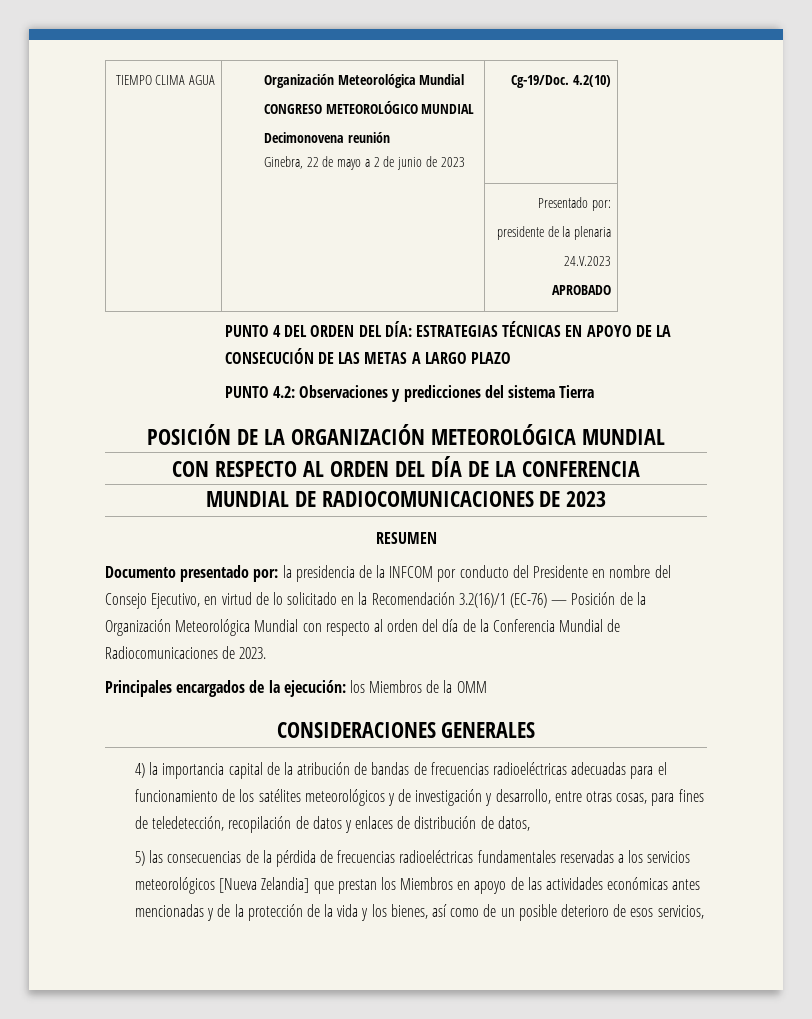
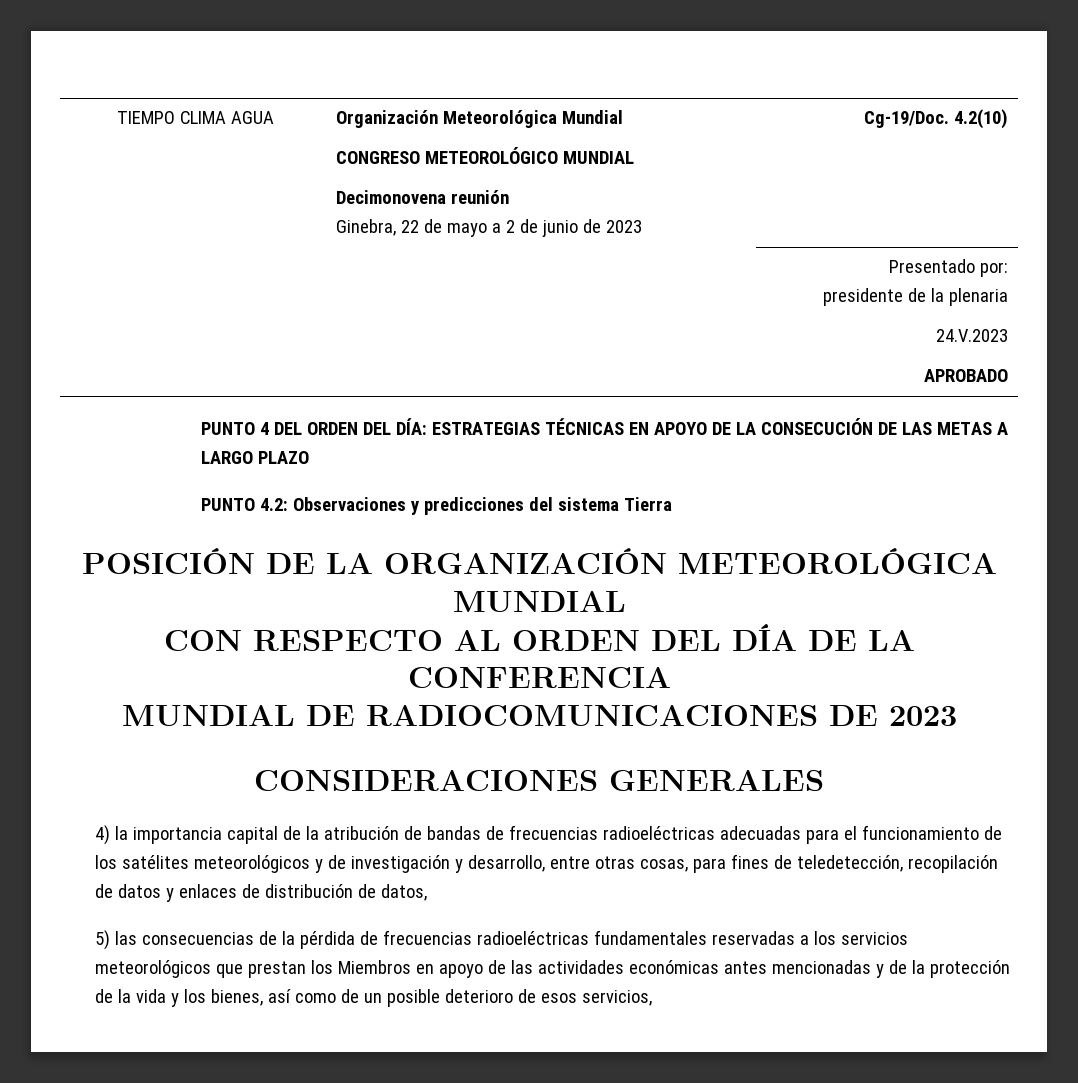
- RESUMEN
- Documento presentado por: la presidencia de la INFCOM por conducto del Presidente en nombre del Consejo Ejecutivo, en virtud de lo solicitado en la Recomendación 3.2(16)/1 (EC-76) — Posición de la Organización Meteorológica Mundial con respecto al orden del día de la Conferencia Mundial de Radiocomunicaciones de 2023.
- Principales encargados de la ejecución: los Miembros de la OMM
- 5) las consecuencias de la pérdida de frecuencias radioeléctricas fundamentales reservadas a los servicios meteorológicos [Nueva Zelandia] que prestan los Miembros en apoyo de las actividades económicas antes mencionadas y de la protección de la vida y los bienes, así como de un posible deterioro de esos servicios,
+ 5) las consecuencias de la pérdida de frecuencias radioeléctricas fundamentales reservadas a los servicios meteorológicos que prestan los Miembros en apoyo de las actividades económicas antes mencionadas y de la protección de la vida y los bienes, así como de un posible deterioro de esos servicios,

